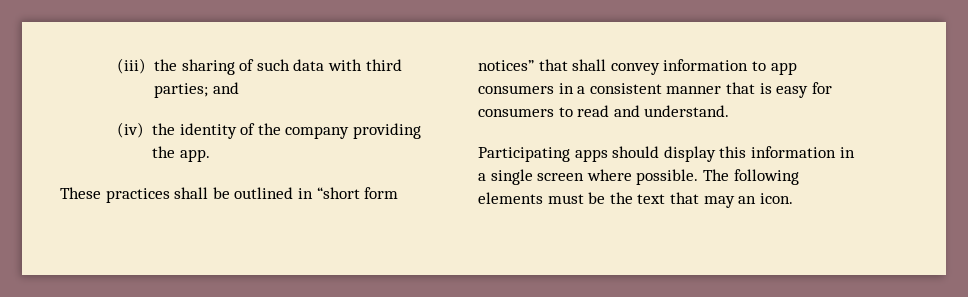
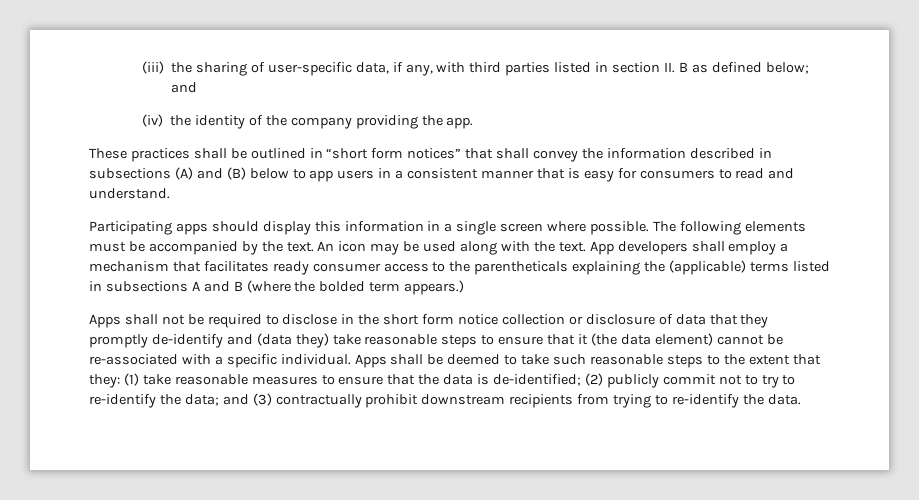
- (iii) the sharing of such data with third parties; and
+ (iii) the sharing of user-specific data, if any, with third parties listed in section II. B as defined below; and
- These practices shall be outlined in “short form notices” that shall convey information to app consumers in a consistent manner that is easy for consumers to read and understand.
+ These practices shall be outlined in “short form notices” that shall convey the information described in subsections (A) and (B) below to app users in a consistent manner that is easy for consumers to read and understand.
- The following elements must be the text that may an icon.
+ The following elements must be accompanied by the text. An icon may be used along with the text. App developers shall employ a mechanism that facilitates ready consumer access to the parentheticals explaining the (applicable) terms listed in subsections A and B (where the bolded term appears.)
+ Apps shall not be required to disclose in the short form notice collection or disclosure of data that they promptly de-identify and (data they) take reasonable steps to ensure that it (the data element) cannot be re-associated with a specific individual. Apps shall be deemed to take such reasonable steps to the extent that they: (1) take reasonable measures to ensure that the data is de-identified; (2) publicly commit not to try to re-identify the data; and (3) contractually prohibit downstream recipients from trying to re-identify the data.

